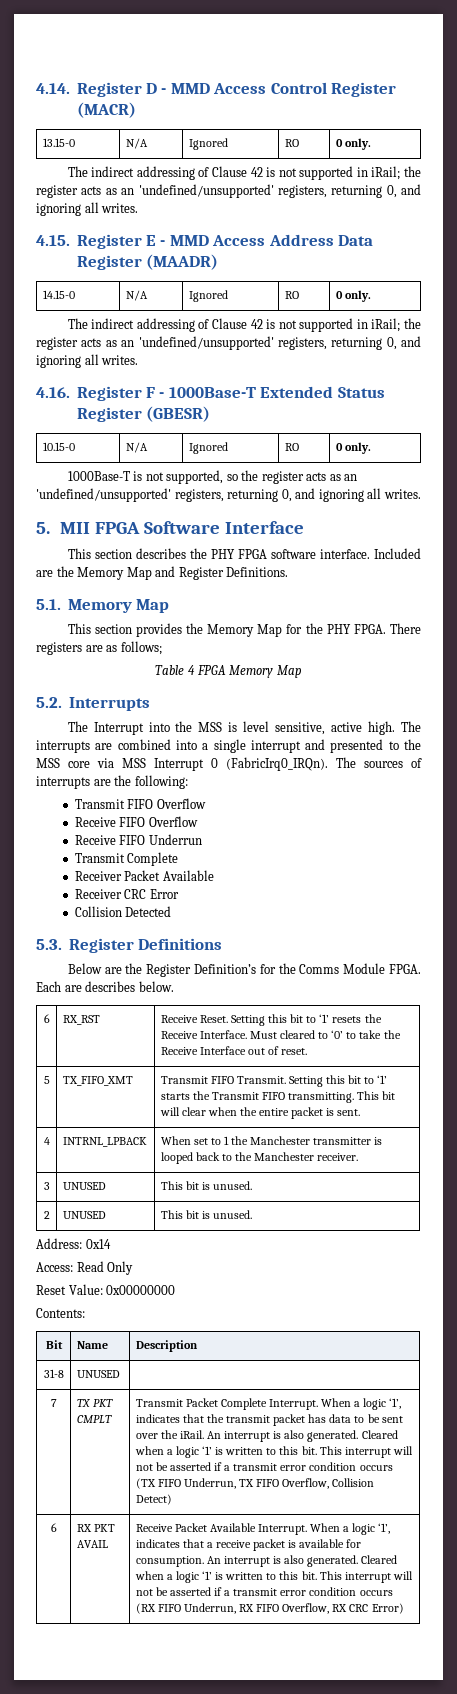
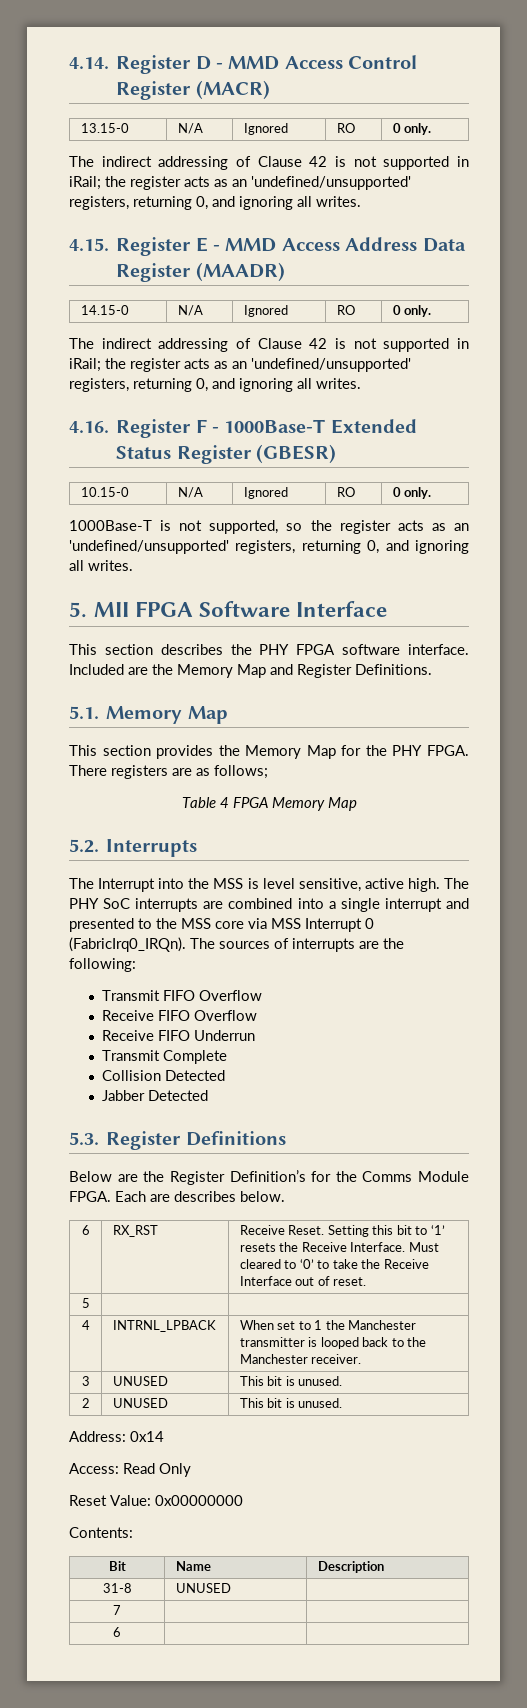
- The interrupts are combined into a single interrupt and presented to the MSS core via MSS Interrupt 0 (FabricIrq0_IRQn).
+ The PHY SoC interrupts are combined into a single interrupt and presented to the MSS core via MSS Interrupt 0 (FabricIrq0_IRQn).
- Receiver Packet Available
- Receiver CRC Error
  Collision Detected
+ Jabber Detected
- 5 | TX_FIFO_XMT | Transmit FIFO Transmit. Setting this bit to ‘1’ starts the Transmit FIFO transmitting. This bit will clear when the entire packet is sent.
+ 5 | |
- TX PKT CMPLT | Transmit Packet Complete Interrupt. When a logic ‘1’, indicates that the transmit packet has data to be sent over the iRail. An interrupt is also generated. Cleared when a logic ‘1’ is written to this bit. This interrupt will not be asserted if a transmit error condition occurs (TX FIFO Underrun, TX FIFO Overflow, Collision Detect)
- 6 | RX PKT AVAIL | Receive Packet Available Interrupt. When a logic ‘1’, indicates that a receive packet is available for consumption. An interrupt is also generated. Cleared when a logic ‘1’ is written to this bit. This interrupt will not be asserted if a transmit error condition occurs (RX FIFO Underrun, RX FIFO Overflow, RX CRC Error)
+ 6 | |

